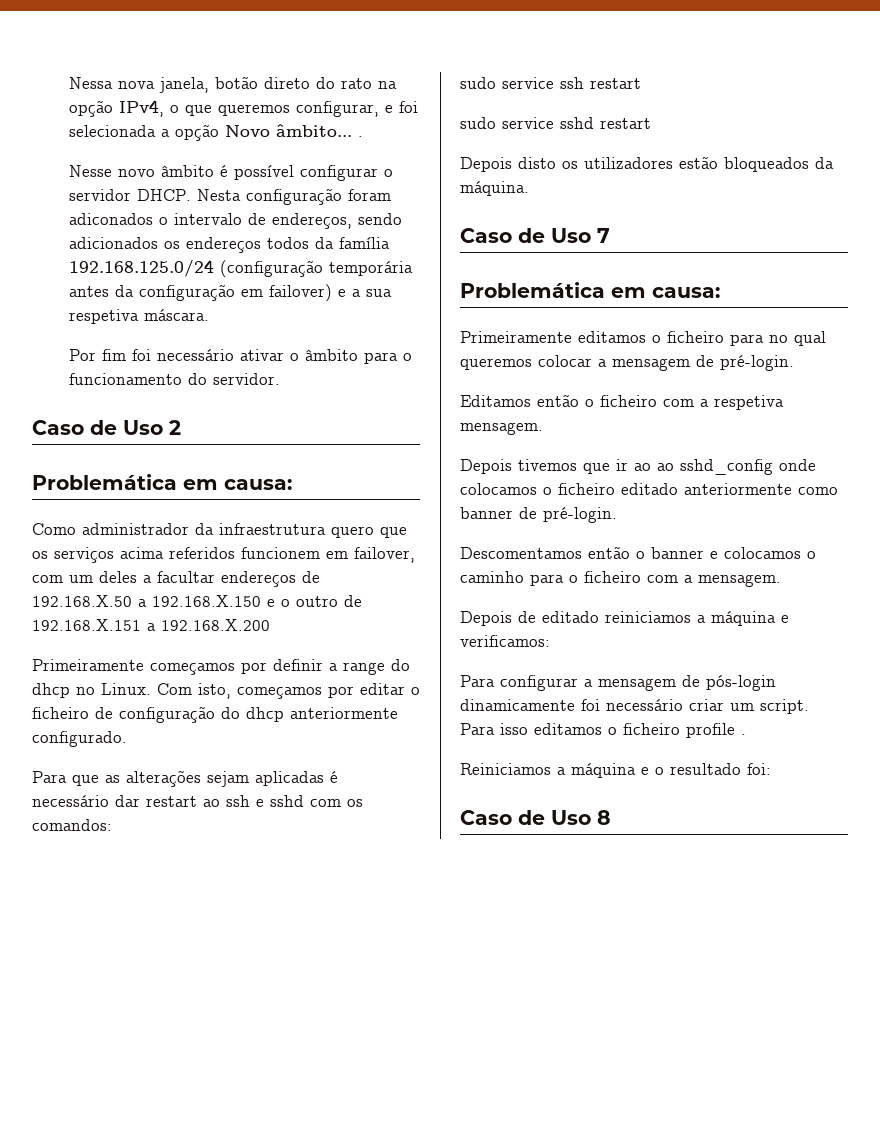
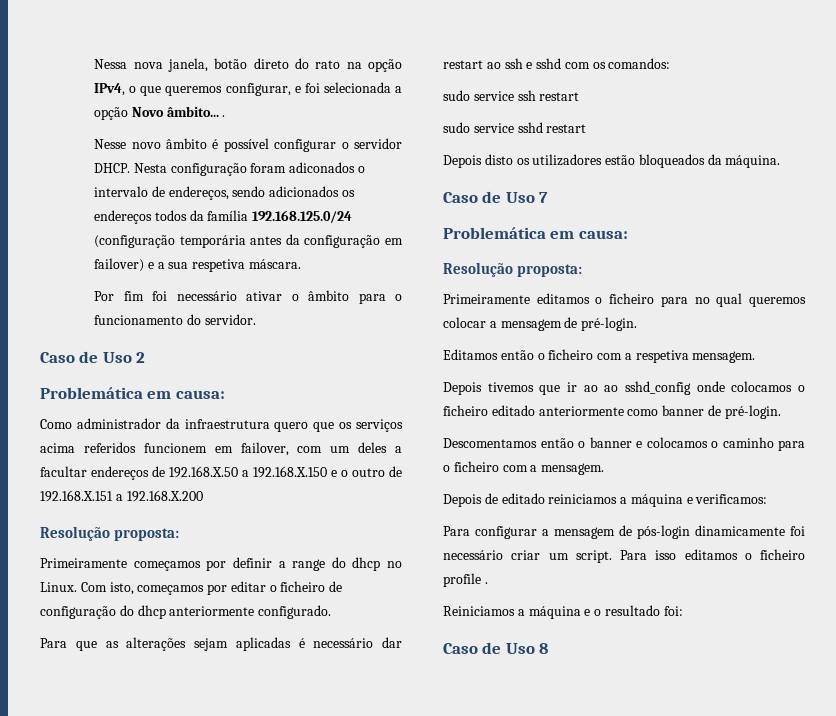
  Como administrador da infraestrutura quero que os serviços acima referidos funcionem em failover, com um deles a facultar endereços de 192.168.X.50 a 192.168.X.150 e o outro de 192.168.X.151 a 192.168.X.200
+ Resolução proposta:
  Caso de Uso 7
  Problemática em causa:
+ Resolução proposta:

